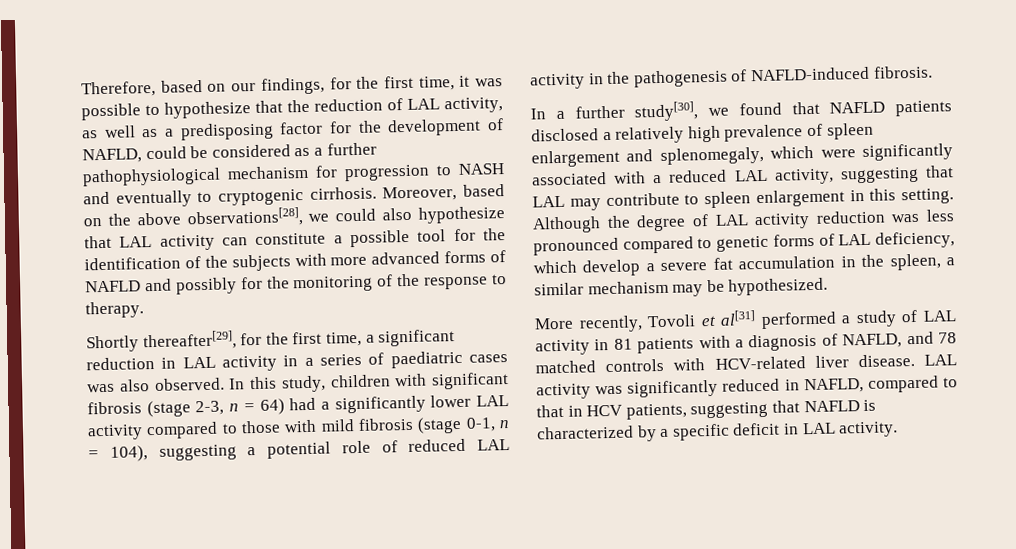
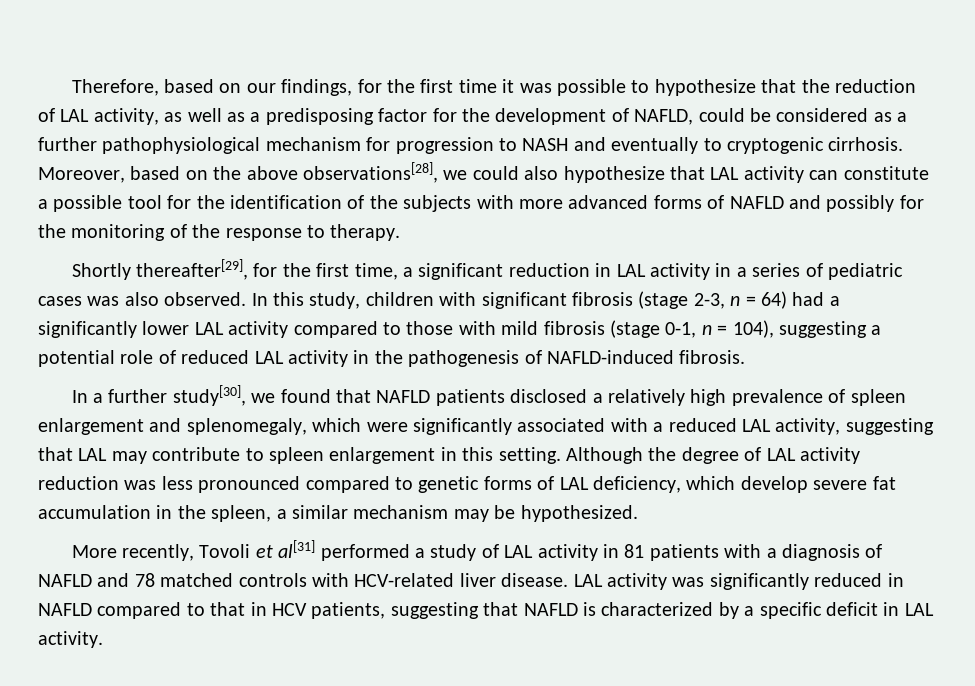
- Therefore, based on our findings, for the first time, it was possible to hypothesize that the reduction of LAL activity, as well as a predisposing factor for the development of NAFLD, could be considered as a further pathophysiological mechanism for progression to NASH and eventually to cryptogenic cirrhosis.
+ Therefore, based on our findings, for the first time it was possible to hypothesize that the reduction of LAL activity, as well as a predisposing factor for the development of NAFLD, could be considered as a further pathophysiological mechanism for progression to NASH and eventually to cryptogenic cirrhosis.
- Shortly thereafter[29], for the first time, a significant reduction in LAL activity in a series of paediatric cases was also observed.
+ Shortly thereafter[29], for the first time, a significant reduction in LAL activity in a series of pediatric cases was also observed.
- Although the degree of LAL activity reduction was less pronounced compared to genetic forms of LAL deficiency, which develop a severe fat accumulation in the spleen, a similar mechanism may be hypothesized.
+ Although the degree of LAL activity reduction was less pronounced compared to genetic forms of LAL deficiency, which develop severe fat accumulation in the spleen, a similar mechanism may be hypothesized.
- More recently, Tovoli et al[31] performed a study of LAL activity in 81 patients with a diagnosis of NAFLD, and 78 matched controls with HCV-related liver disease.
+ More recently, Tovoli et al[31] performed a study of LAL activity in 81 patients with a diagnosis of NAFLD and 78 matched controls with HCV-related liver disease.
- LAL activity was significantly reduced in NAFLD, compared to that in HCV patients, suggesting that NAFLD is characterized by a specific deficit in LAL activity.
+ LAL activity was significantly reduced in NAFLD compared to that in HCV patients, suggesting that NAFLD is characterized by a specific deficit in LAL activity.

